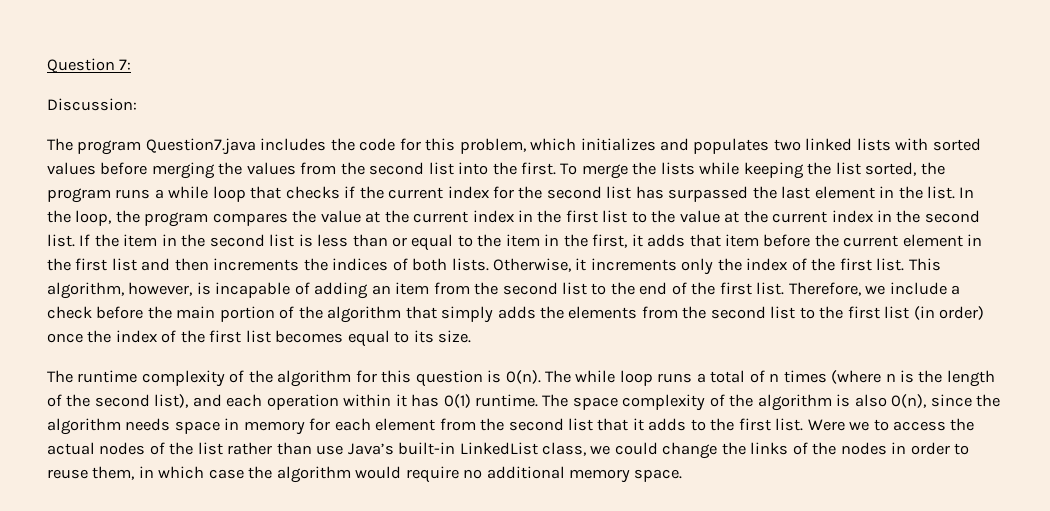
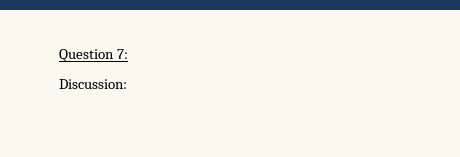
- The program Question7.java includes the code for this problem, which initializes and populates two linked lists with sorted values before merging the values from the second list into the first. To merge the lists while keeping the list sorted, the program runs a while loop that checks if the current index for the second list has surpassed the last element in the list. In the loop, the program compares the value at the current index in the first list to the value at the current index in the second list. If the item in the second list is less than or equal to the item in the first, it adds that item before the current element in the first list and then increments the indices of both lists. Otherwise, it increments only the index of the first list. This algorithm, however, is incapable of adding an item from the second list to the end of the first list. Therefore, we include a check before the main portion of the algorithm that simply adds the elements from the second list to the first list (in order) once the index of the first list becomes equal to its size.
- The runtime complexity of the algorithm for this question is 0(n). The while loop runs a total of n times (where n is the length of the second list), and each operation within it has 0(1) runtime. The space complexity of the algorithm is also 0(n), since the algorithm needs space in memory for each element from the second list that it adds to the first list. Were we to access the actual nodes of the list rather than use Java’s built-in LinkedList class, we could change the links of the nodes in order to reuse them, in which case the algorithm would require no additional memory space.

